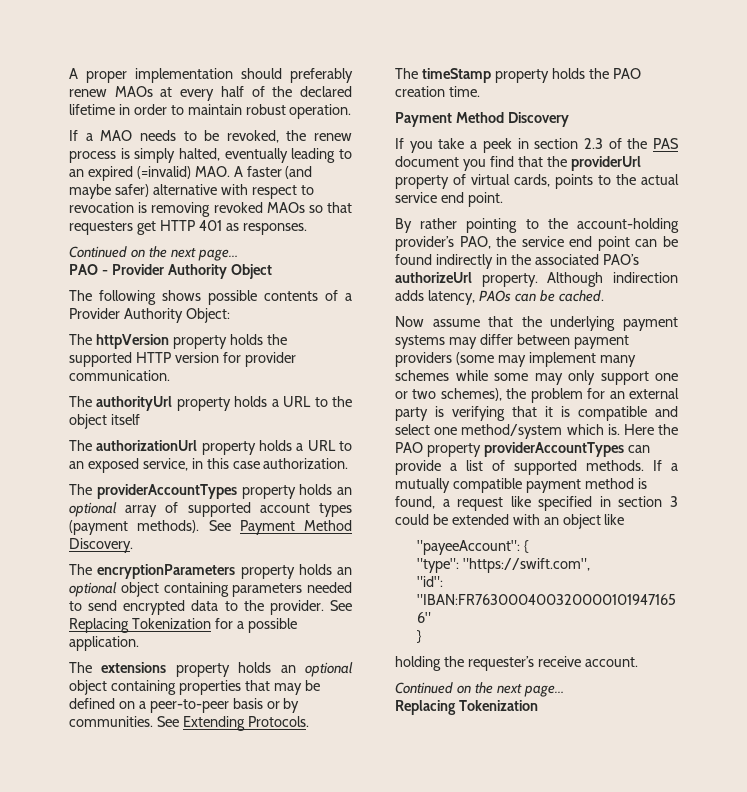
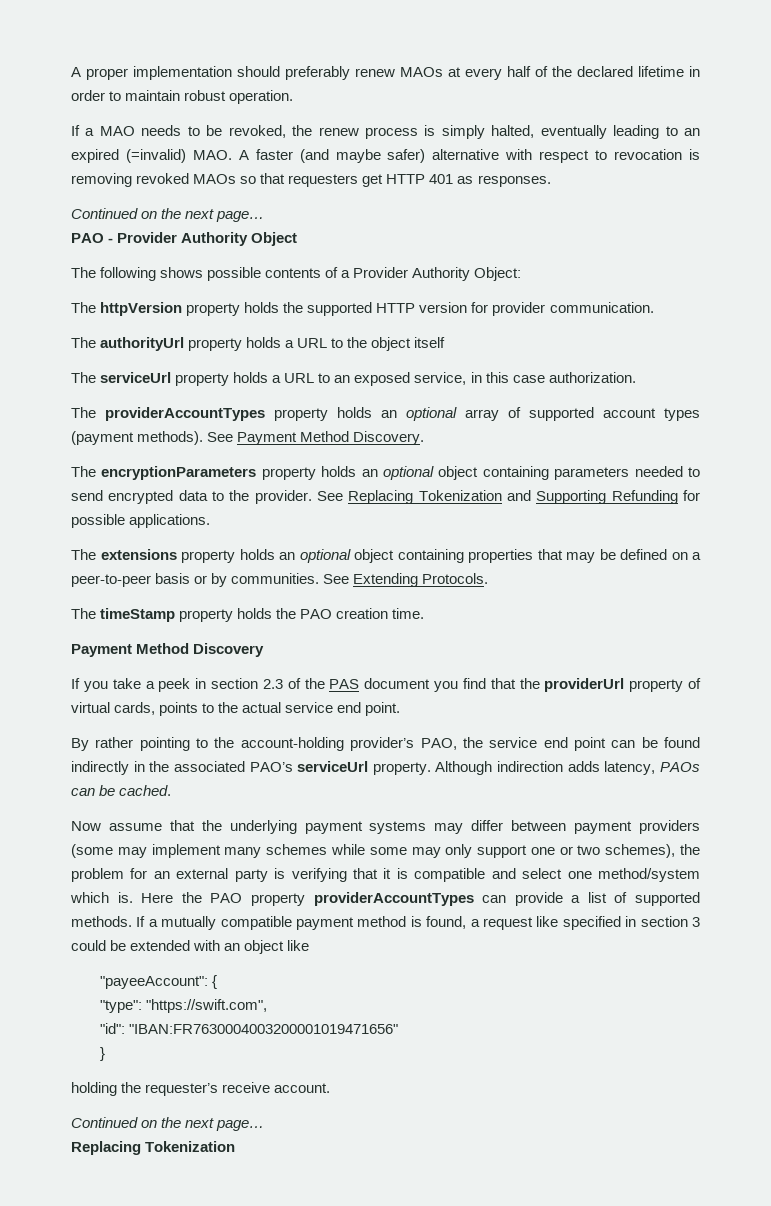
- The authorizationUrl property holds a URL to an exposed service, in this case authorization.
+ The serviceUrl property holds a URL to an exposed service, in this case authorization.
- See Replacing Tokenization for a possible application.
+ See Replacing Tokenization and Supporting Refunding for possible applications.
- By rather pointing to the account-holding provider’s PAO, the service end point can be found indirectly in the associated PAO’s authorizeUrl property.
+ By rather pointing to the account-holding provider’s PAO, the service end point can be found indirectly in the associated PAO’s serviceUrl property.

